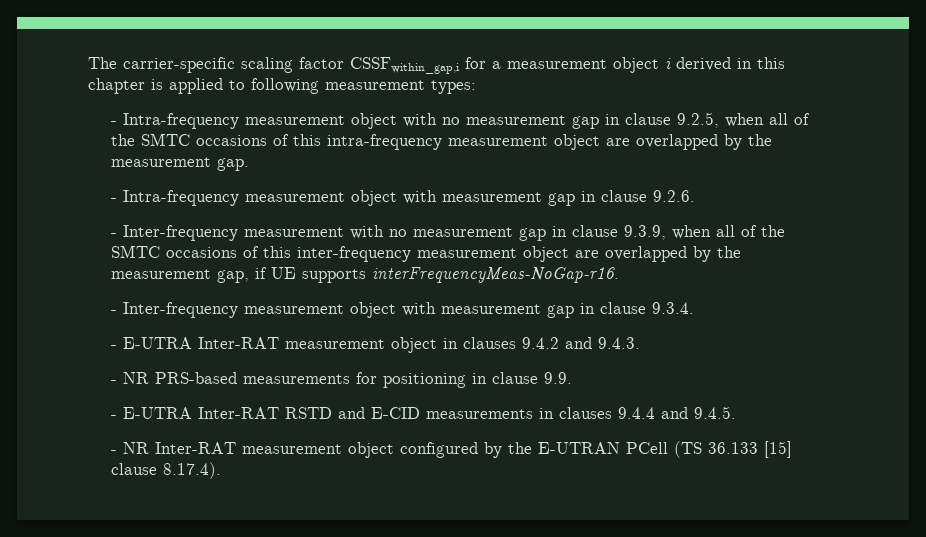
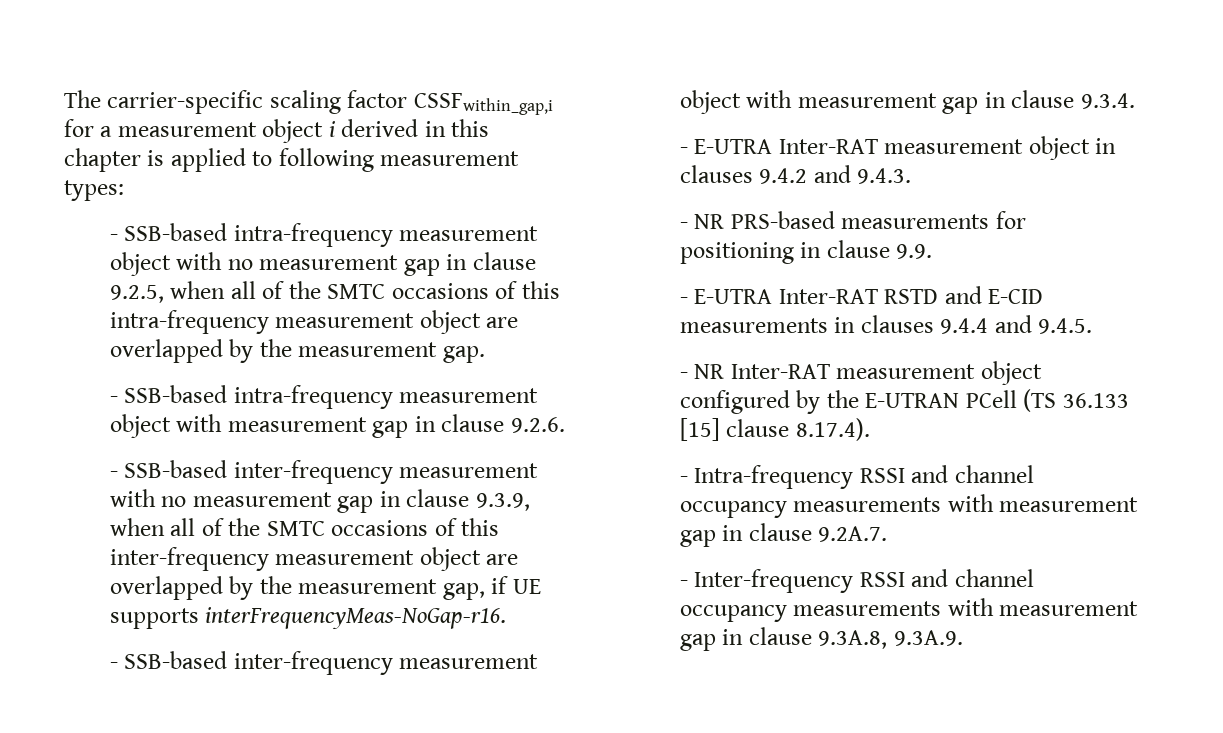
- - Intra-frequency measurement object with no measurement gap in clause 9.2.5, when all of the SMTC occasions of this intra-frequency measurement object are overlapped by the measurement gap.
+ - SSB-based intra-frequency measurement object with no measurement gap in clause 9.2.5, when all of the SMTC occasions of this intra-frequency measurement object are overlapped by the measurement gap.
- - Intra-frequency measurement object with measurement gap in clause 9.2.6.
+ - SSB-based intra-frequency measurement object with measurement gap in clause 9.2.6.
- - Inter-frequency measurement with no measurement gap in clause 9.3.9, when all of the SMTC occasions of this inter-frequency measurement object are overlapped by the measurement gap, if UE supports interFrequencyMeas-NoGap-r16.
+ - SSB-based inter-frequency measurement with no measurement gap in clause 9.3.9, when all of the SMTC occasions of this inter-frequency measurement object are overlapped by the measurement gap, if UE supports interFrequencyMeas-NoGap-r16.
- - Inter-frequency measurement object with measurement gap in clause 9.3.4.
+ - SSB-based inter-frequency measurement object with measurement gap in clause 9.3.4.
+ - Intra-frequency RSSI and channel occupancy measurements with measurement gap in clause 9.2A.7.
+ - Inter-frequency RSSI and channel occupancy measurements with measurement gap in clause 9.3A.8, 9.3A.9.

